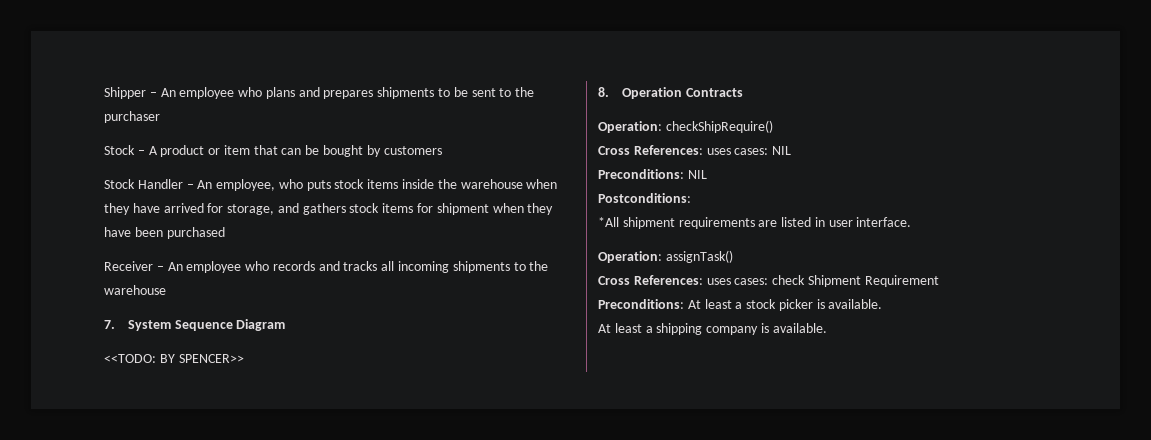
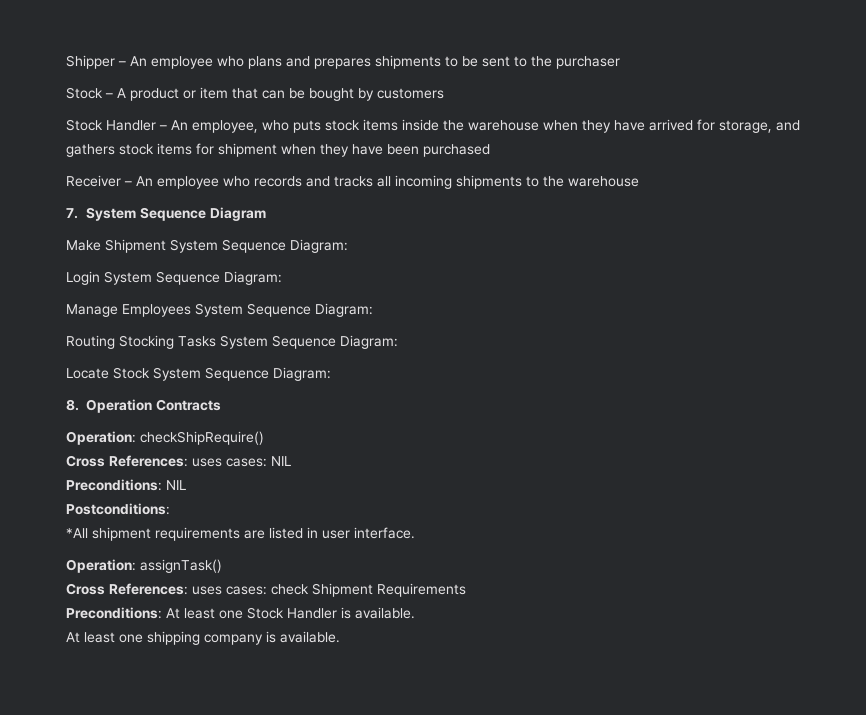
- <<TODO: BY SPENCER>>
+ Make Shipment System Sequence Diagram:
+ Login System Sequence Diagram:
+ Manage Employees System Sequence Diagram:
+ Routing Stocking Tasks System Sequence Diagram:
+ Locate Stock System Sequence Diagram:
- Cross References: uses cases: check Shipment Requirement
+ Cross References: uses cases: check Shipment Requirements
- Preconditions: At least a stock picker is available.
+ Preconditions: At least one Stock Handler is available.
- At least a shipping company is available.
+ At least one shipping company is available.

